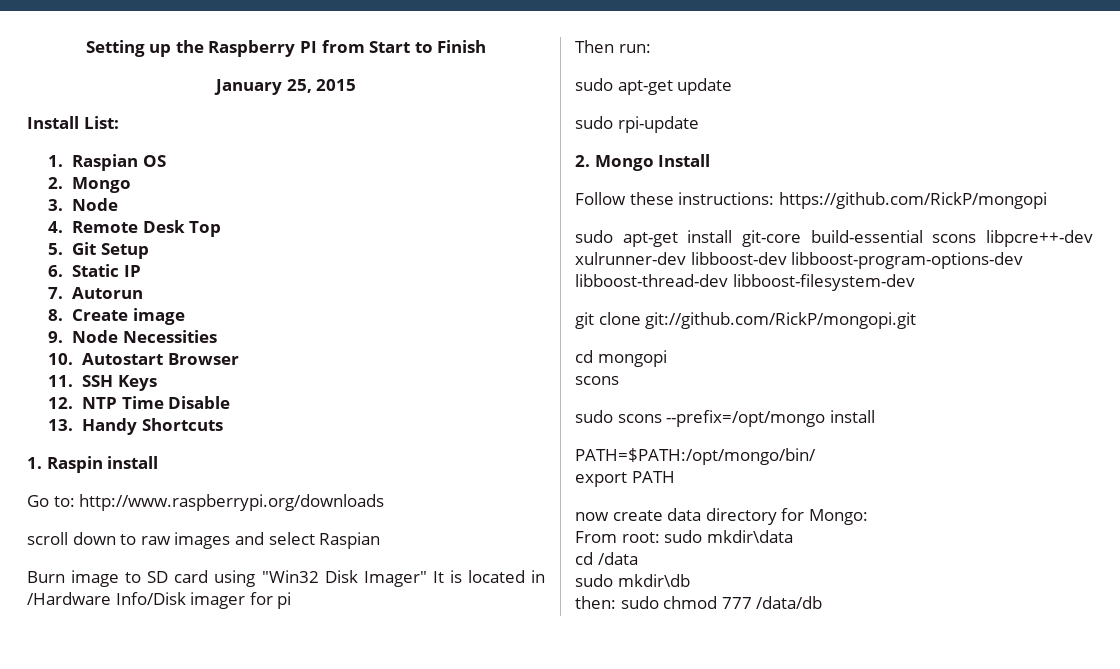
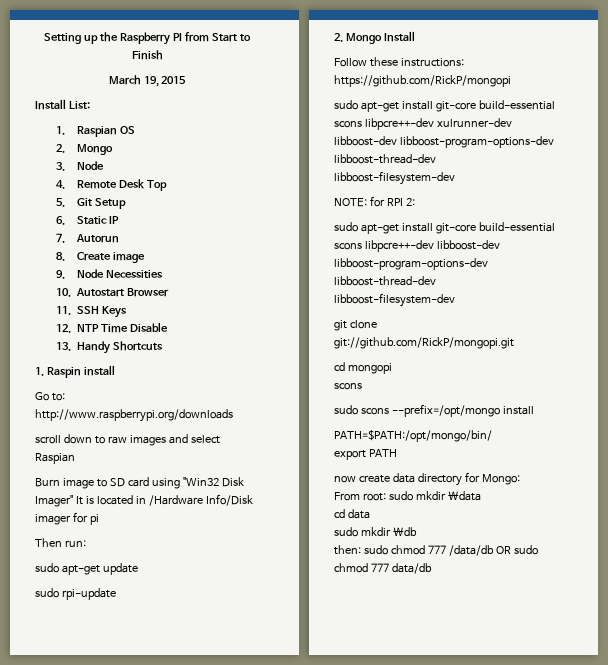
- January 25, 2015
+ March 19, 2015
+ NOTE: for RPI 2:
+ sudo apt-get install git-core build-essential scons libpcre++-dev libboost-dev libboost-program-options-dev libboost-thread-dev libboost-filesystem-dev
- From root: sudo mkdir\data
- cd /data
- sudo mkdir\db
+ From root: sudo mkdir \data
+ cd data
+ sudo mkdir \db
- then: sudo chmod 777 /data/db
+ then: sudo chmod 777 /data/db OR sudo chmod 777 data/db

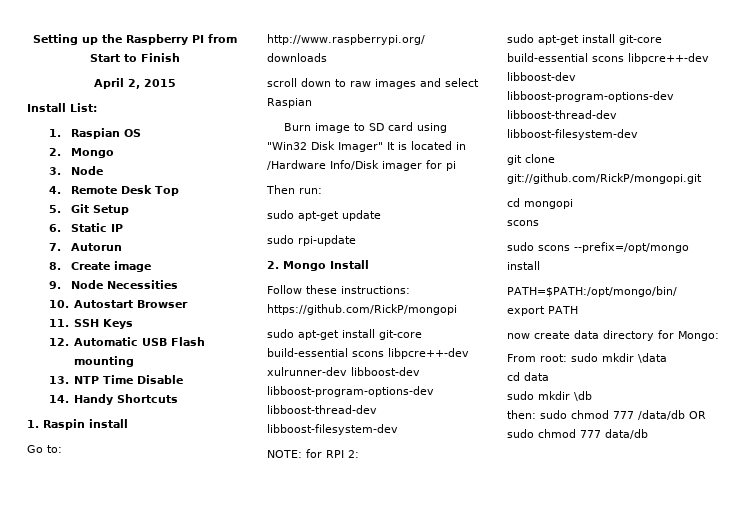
- March 19, 2015
+ April 2, 2015
- 12. NTP Time Disable
+ 12. Automatic USB Flash mounting
+ 13. NTP Time Disable
- 13. Handy Shortcuts
+ 14. Handy Shortcuts

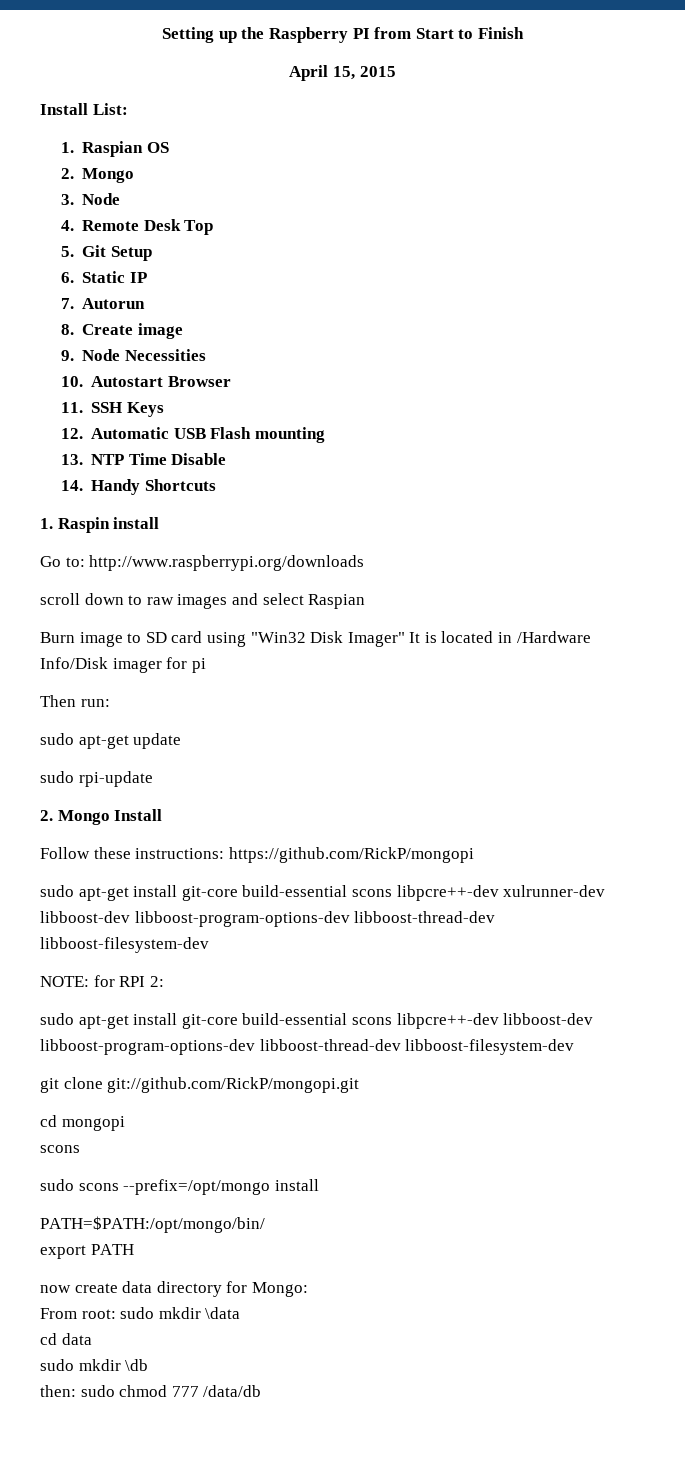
- April 2, 2015
+ April 15, 2015
- then: sudo chmod 777 /data/db OR sudo chmod 777 data/db
+ then: sudo chmod 777 /data/db

